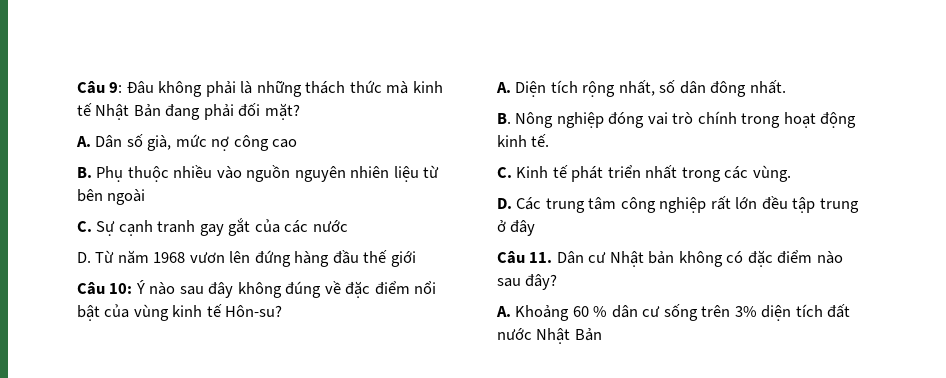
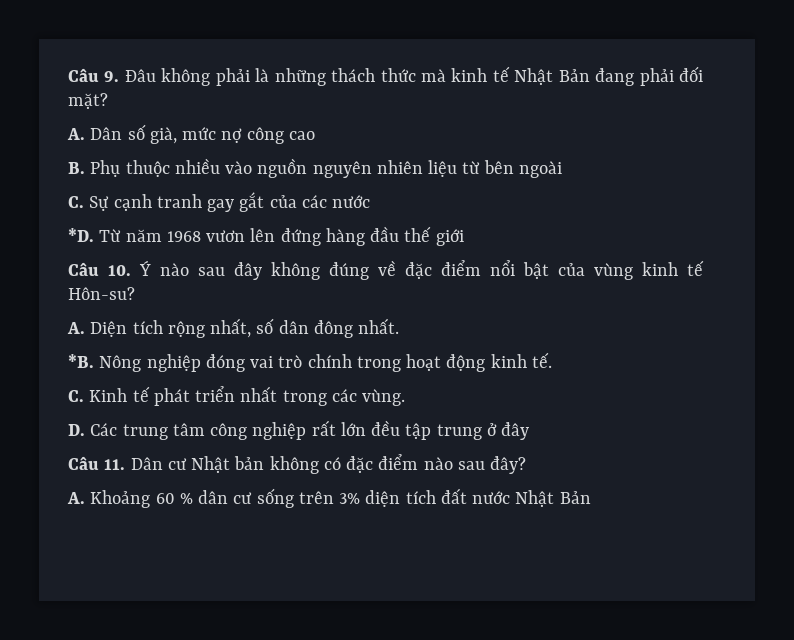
- Câu 9: Đâu không phải là những thách thức mà kinh tế Nhật Bản đang phải đối mặt?
+ Câu 9. Đâu không phải là những thách thức mà kinh tế Nhật Bản đang phải đối mặt?
- D. Từ năm 1968 vươn lên đứng hàng đầu thế giới
+ *D. Từ năm 1968 vươn lên đứng hàng đầu thế giới
- Câu 10: Ý nào sau đây không đúng về đặc điểm nổi bật của vùng kinh tế Hôn-su?
+ Câu 10. Ý nào sau đây không đúng về đặc điểm nổi bật của vùng kinh tế Hôn-su?
- B. Nông nghiệp đóng vai trò chính trong hoạt động kinh tế.
+ *B. Nông nghiệp đóng vai trò chính trong hoạt động kinh tế.

